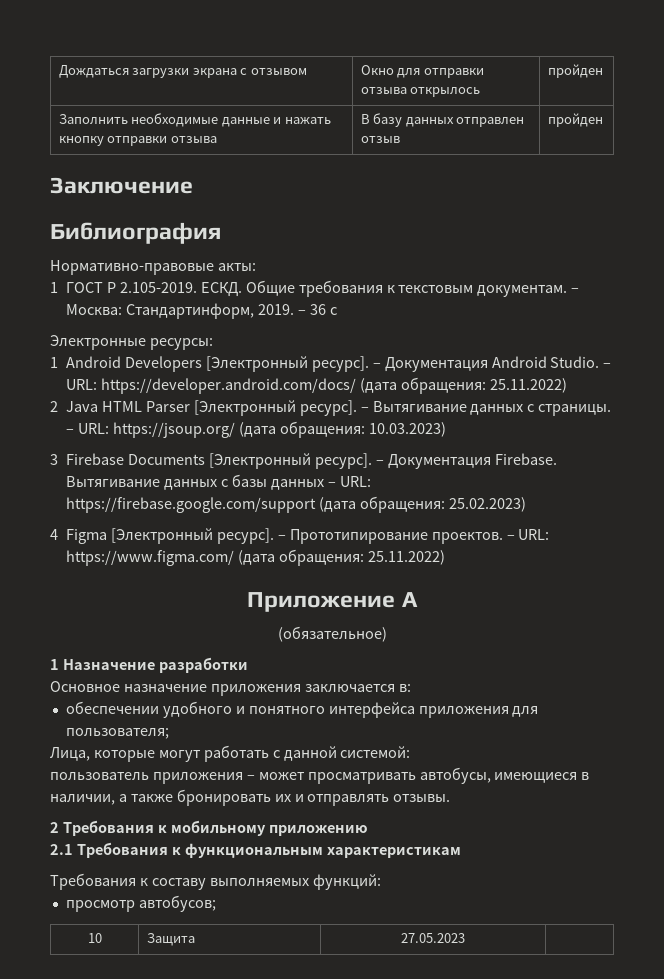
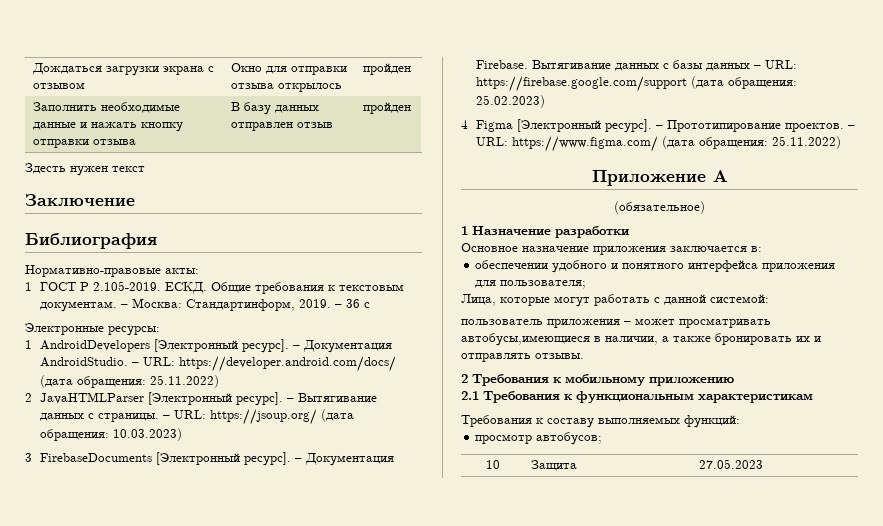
+ Здесть нужен текст
- 1 Android Developers [Электронный ресурс]. – Документация Android Studio.
+ 1 AndroidDevelopers [Электронный ресурс]. – Документация AndroidStudio.
- 2 Java HTML Parser [Электронный ресурс].
+ 2 JavaHTMLParser [Электронный ресурс].
- 3 Firebase Documents [Электронный ресурс].
+ 3 FirebaseDocuments [Электронный ресурс].
- пользователь приложения – может просматривать автобусы, имеющиеся в наличии, а также бронировать их и отправлять отзывы.
+ пользователь приложения – может просматривать автобусы,имеющиеся в наличии, а также бронировать их и отправлять отзывы.

